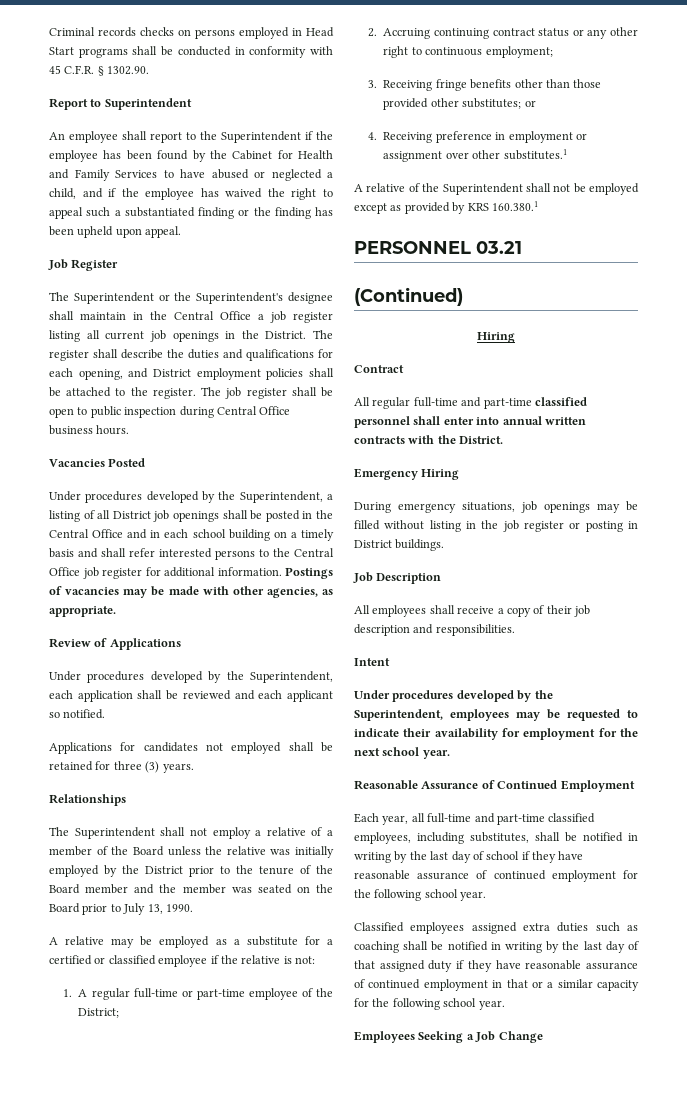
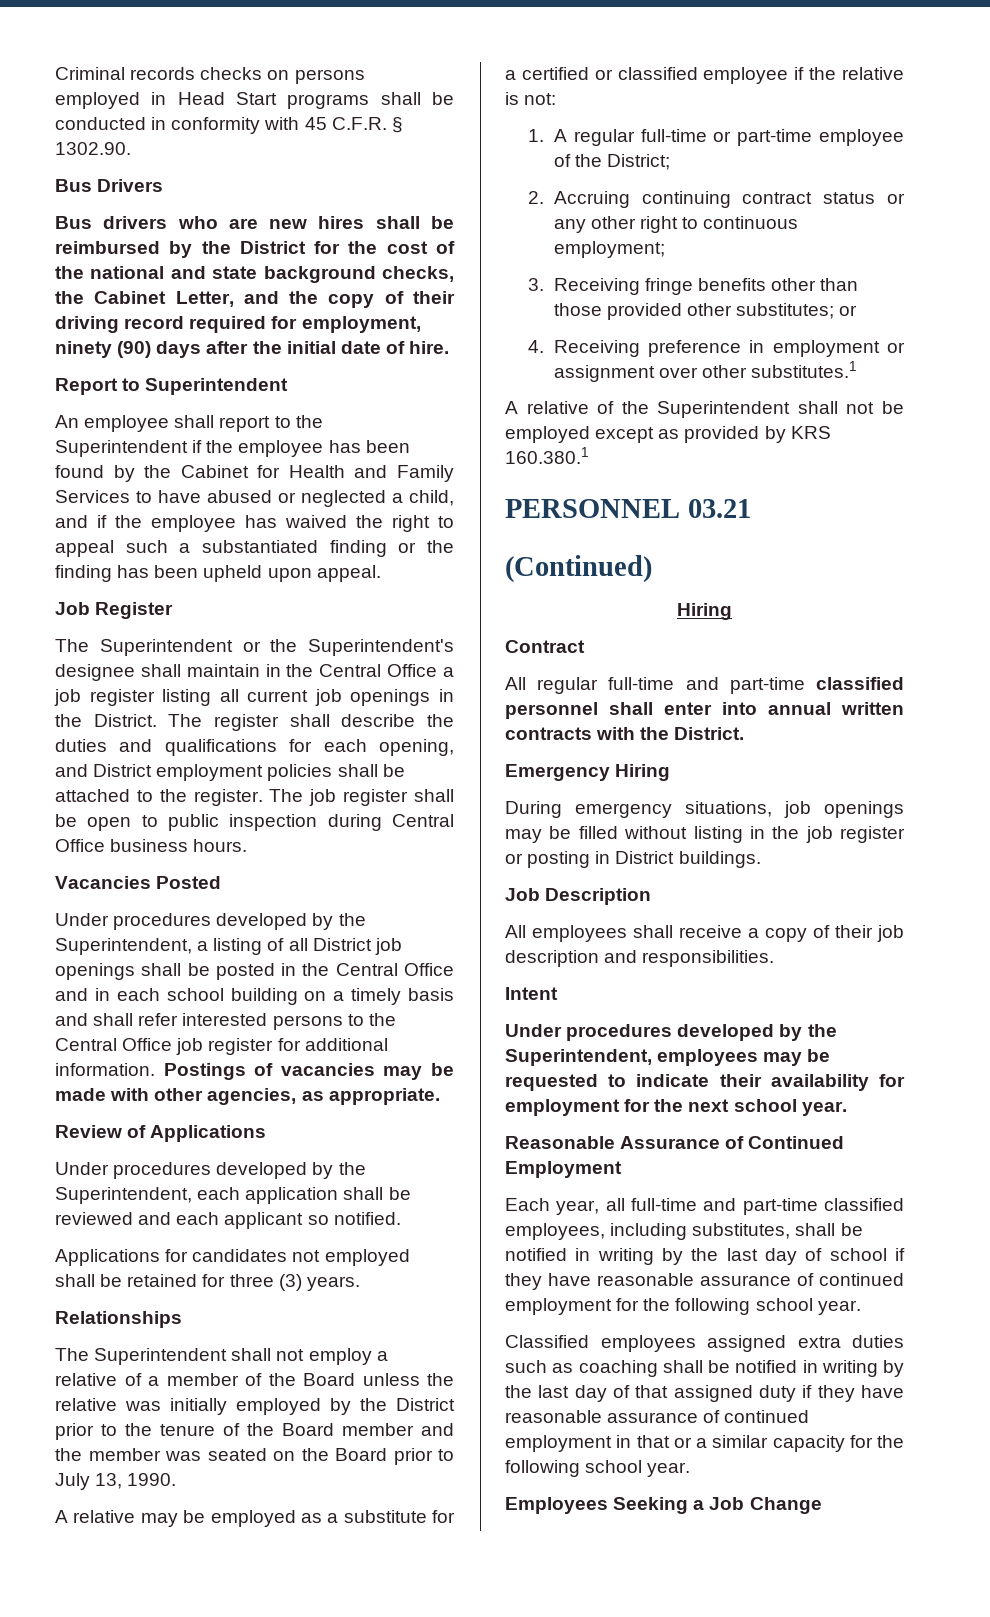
+ Bus Drivers
+ Bus drivers who are new hires shall be reimbursed by the District for the cost of the national and state background checks, the Cabinet Letter, and the copy of their driving record required for employment, ninety (90) days after the initial date of hire.

